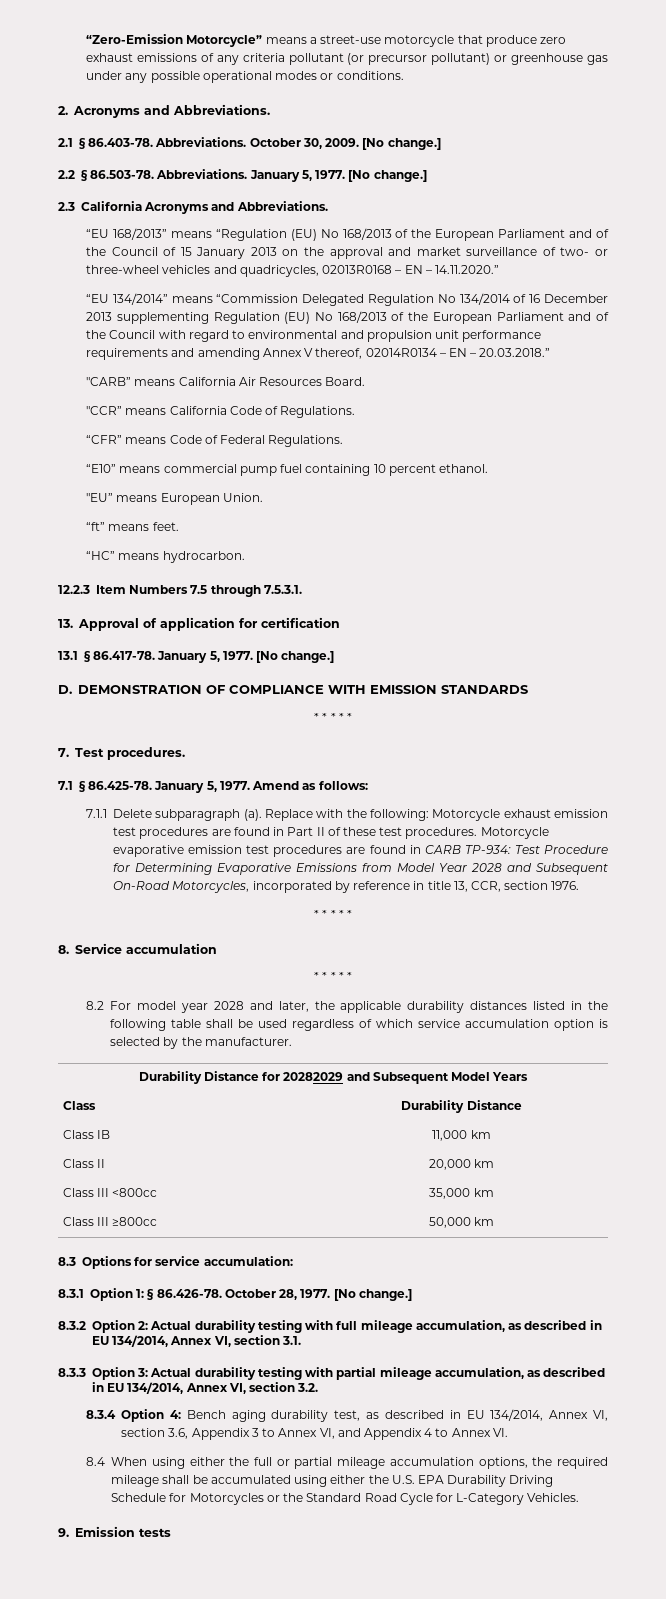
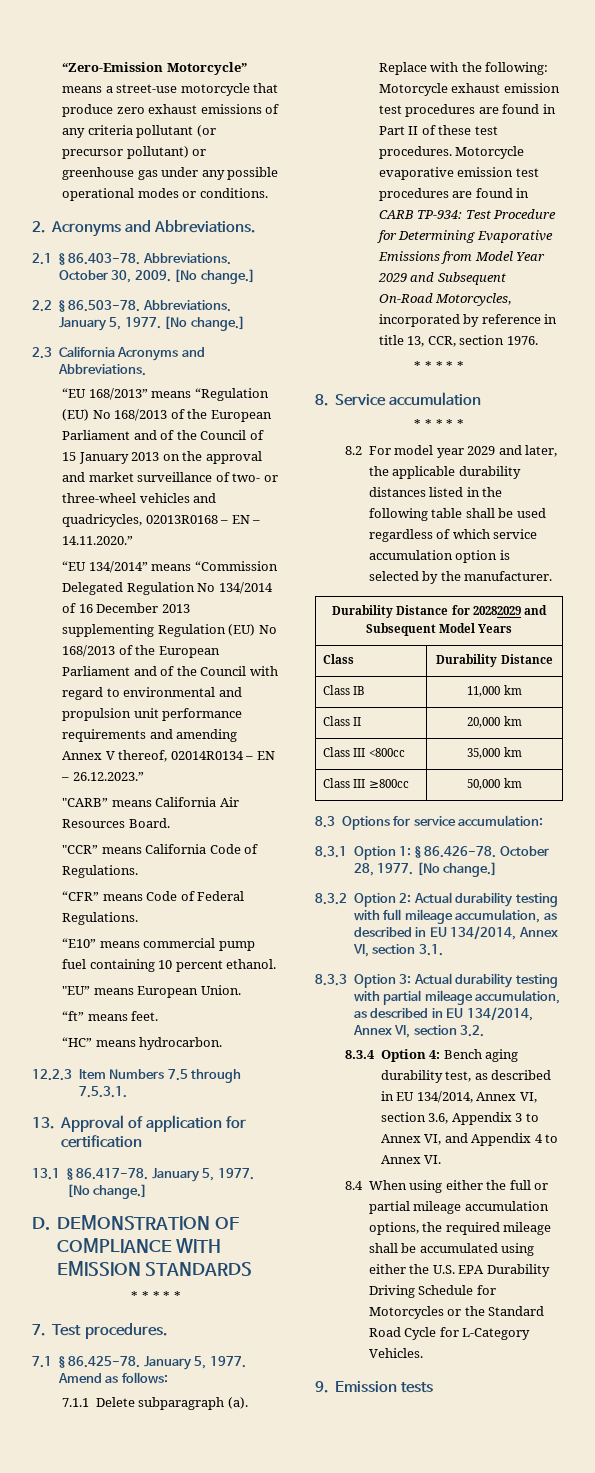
- “EU 134/2014” means “Commission Delegated Regulation No 134/2014 of 16 December 2013 supplementing Regulation (EU) No 168/2013 of the European Parliament and of the Council with regard to environmental and propulsion unit performance requirements and amending Annex V thereof, 02014R0134 – EN – 20.03.2018.”
+ “EU 134/2014” means “Commission Delegated Regulation No 134/2014 of 16 December 2013 supplementing Regulation (EU) No 168/2013 of the European Parliament and of the Council with regard to environmental and propulsion unit performance requirements and amending Annex V thereof, 02014R0134 – EN – 26.12.2023.”
- Motorcycle evaporative emission test procedures are found in CARB TP-934: Test Procedure for Determining Evaporative Emissions from Model Year 2028 and Subsequent On-Road Motorcycles, incorporated by reference in title 13, CCR, section 1976.
+ Motorcycle evaporative emission test procedures are found in CARB TP-934: Test Procedure for Determining Evaporative Emissions from Model Year 2029 and Subsequent On-Road Motorcycles, incorporated by reference in title 13, CCR, section 1976.
- 8.2 For model year 2028 and later, the applicable durability distances listed in the following table shall be used regardless of which service accumulation option is selected by the manufacturer.
+ 8.2 For model year 2029 and later, the applicable durability distances listed in the following table shall be used regardless of which service accumulation option is selected by the manufacturer.

